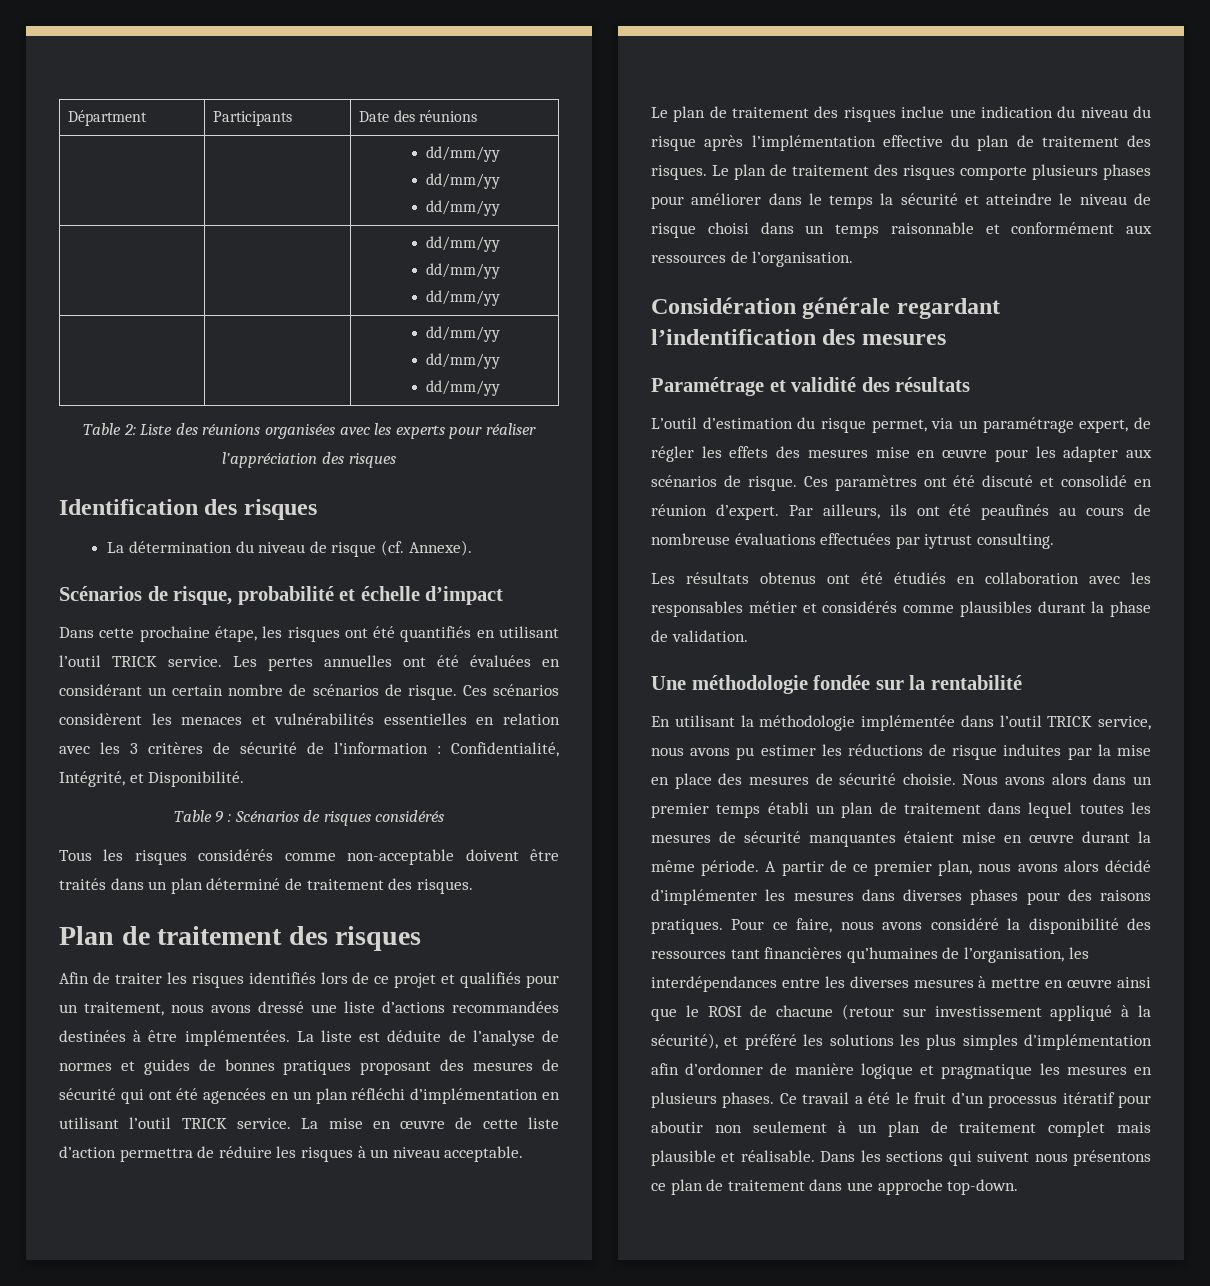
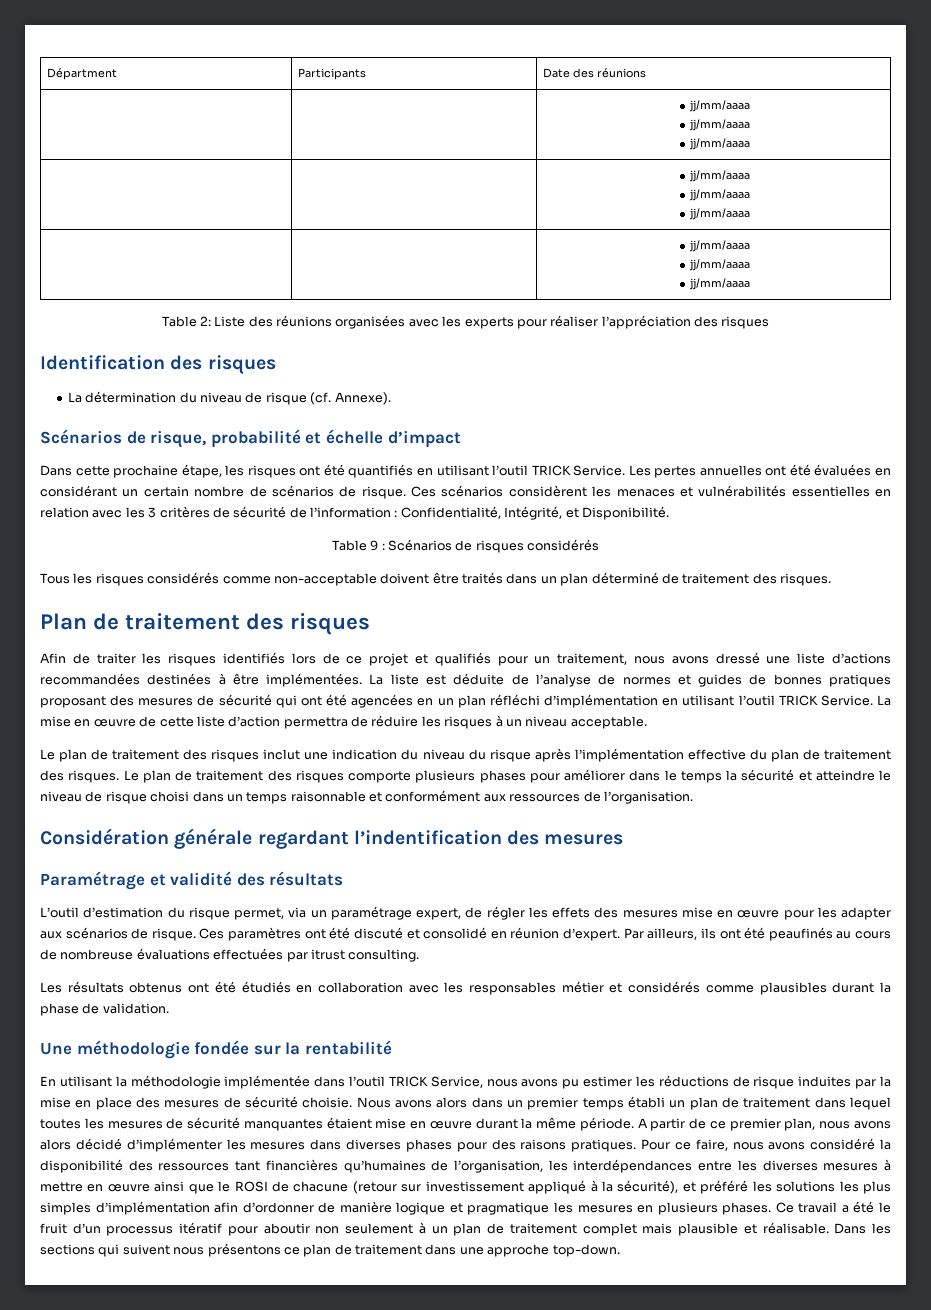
  Départment | Participants | Date des réunions
- | | dd/mm/yy
- dd/mm/yy
- dd/mm/yy
- | | dd/mm/yy
- dd/mm/yy
- dd/mm/yy
- | | dd/mm/yy
- dd/mm/yy
- dd/mm/yy
+ | | jj/mm/aaaa
+ jj/mm/aaaa
+ jj/mm/aaaa
+ | | jj/mm/aaaa
+ jj/mm/aaaa
+ jj/mm/aaaa
+ | | jj/mm/aaaa
+ jj/mm/aaaa
+ jj/mm/aaaa
- Dans cette prochaine étape, les risques ont été quantifiés en utilisant l’outil TRICK service.
+ Dans cette prochaine étape, les risques ont été quantifiés en utilisant l’outil TRICK Service.
- La liste est déduite de l’analyse de normes et guides de bonnes pratiques proposant des mesures de sécurité qui ont été agencées en un plan réfléchi d’implémentation en utilisant l’outil TRICK service.
+ La liste est déduite de l’analyse de normes et guides de bonnes pratiques proposant des mesures de sécurité qui ont été agencées en un plan réfléchi d’implémentation en utilisant l’outil TRICK Service.
- Le plan de traitement des risques inclue une indication du niveau du risque après l’implémentation effective du plan de traitement des risques.
+ Le plan de traitement des risques inclut une indication du niveau du risque après l’implémentation effective du plan de traitement des risques.
- Par ailleurs, ils ont été peaufinés au cours de nombreuse évaluations effectuées par iytrust consulting.
+ Par ailleurs, ils ont été peaufinés au cours de nombreuse évaluations effectuées par itrust consulting.
- En utilisant la méthodologie implémentée dans l’outil TRICK service, nous avons pu estimer les réductions de risque induites par la mise en place des mesures de sécurité choisie.
+ En utilisant la méthodologie implémentée dans l’outil TRICK Service, nous avons pu estimer les réductions de risque induites par la mise en place des mesures de sécurité choisie.

